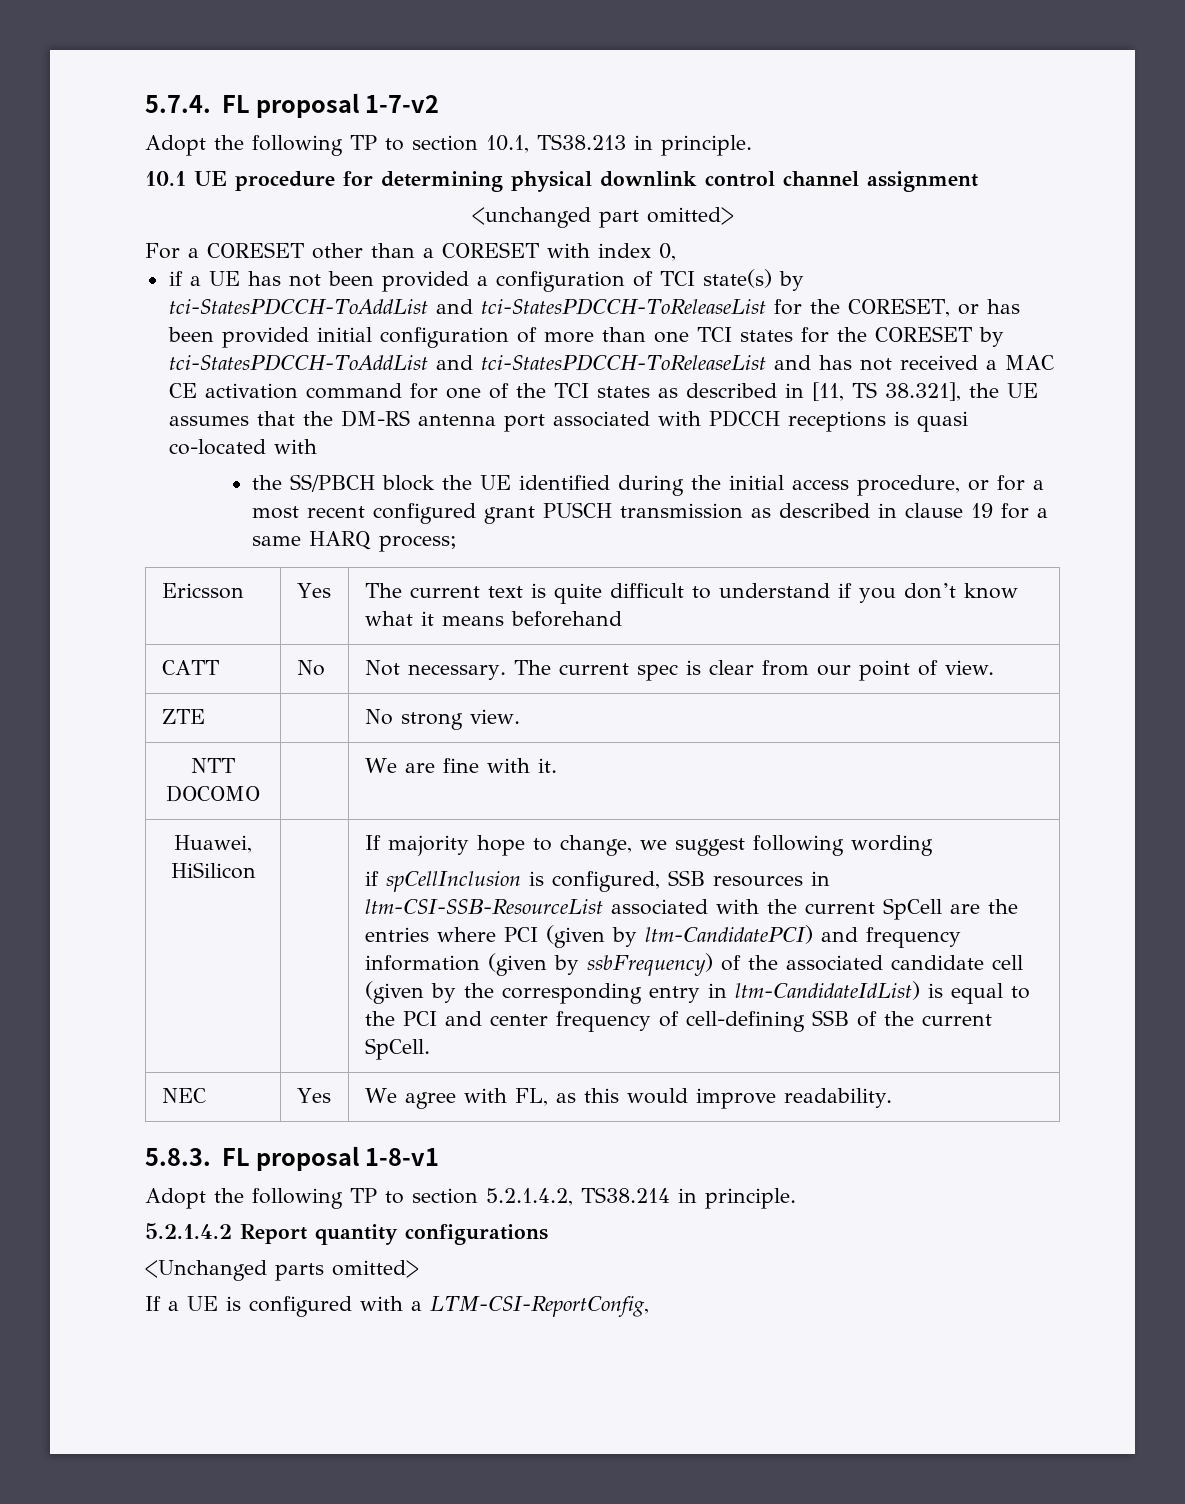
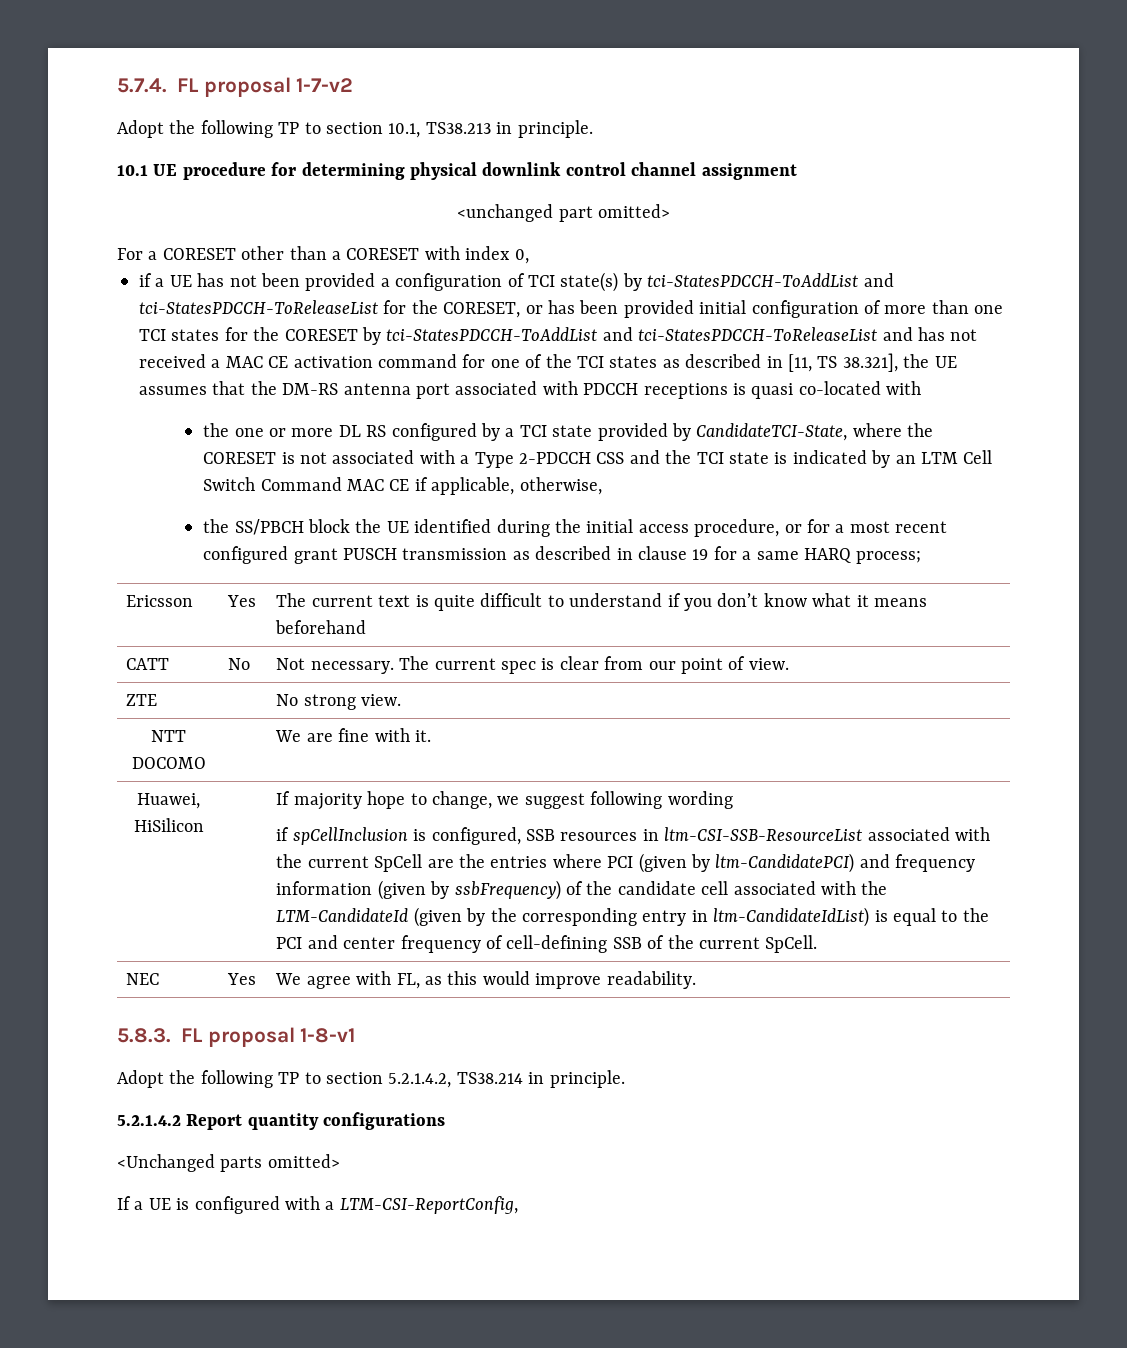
+ the one or more DL RS configured by a TCI state provided by CandidateTCI-State, where the CORESET is not associated with a Type 2-PDCCH CSS and the TCI state is indicated by an LTM Cell Switch Command MAC CE if applicable, otherwise,
- if spCellInclusion is configured, SSB resources in ltm-CSI-SSB-ResourceList associated with the current SpCell are the entries where PCI (given by ltm-CandidatePCI) and frequency information (given by ssbFrequency) of the associated candidate cell (given by the corresponding entry in ltm-CandidateIdList) is equal to the PCI and center frequency of cell-defining SSB of the current SpCell.
+ if spCellInclusion is configured, SSB resources in ltm-CSI-SSB-ResourceList associated with the current SpCell are the entries where PCI (given by ltm-CandidatePCI) and frequency information (given by ssbFrequency) of the candidate cell associated with the LTM-CandidateId (given by the corresponding entry in ltm-CandidateIdList) is equal to the PCI and center frequency of cell-defining SSB of the current SpCell.

